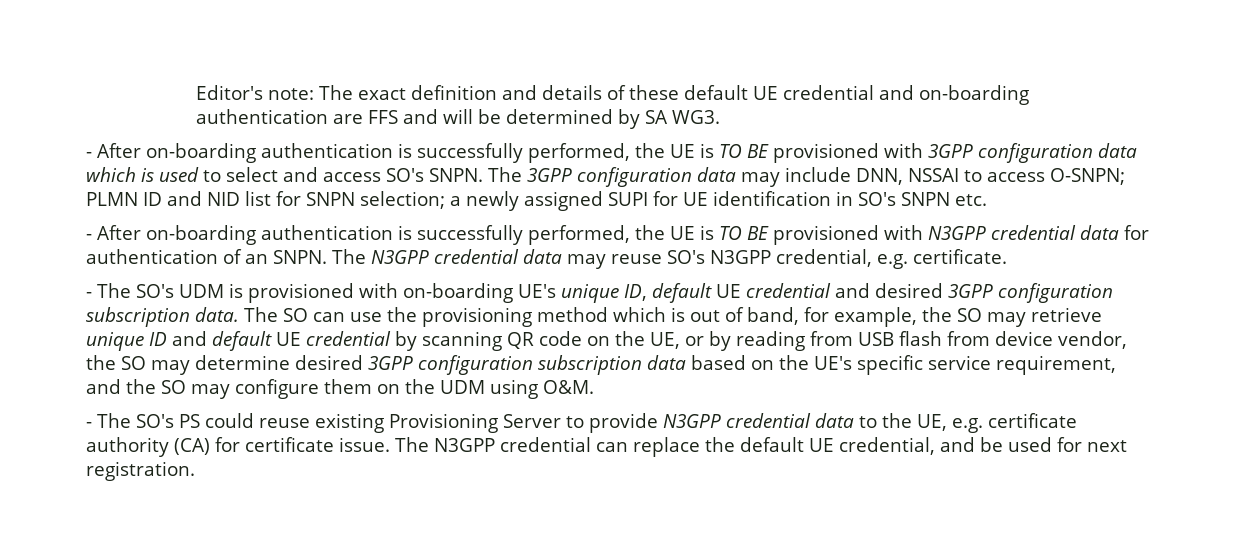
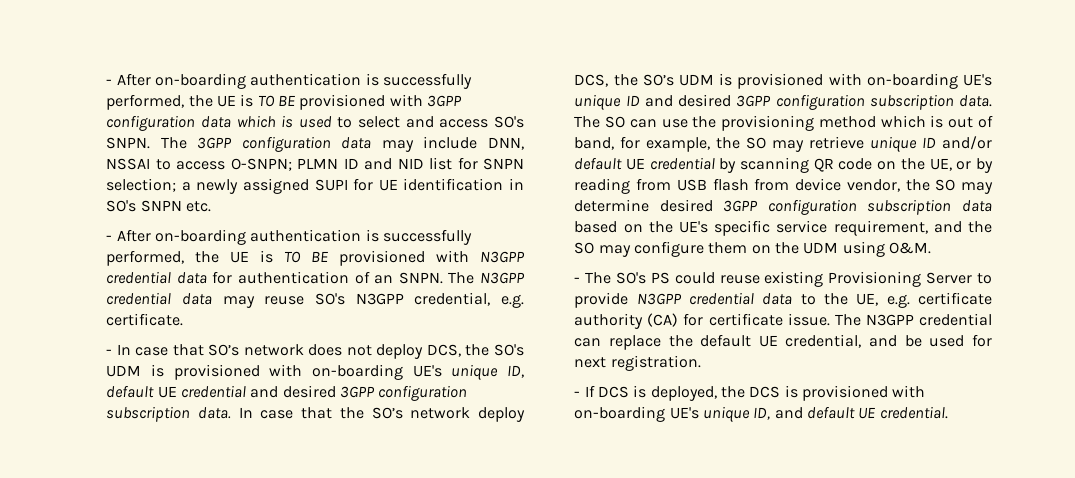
- Editor's note: The exact definition and details of these default UE credential and on-boarding authentication are FFS and will be determined by SA WG3.
- - The SO's UDM is provisioned with on-boarding UE's unique ID, default UE credential and desired 3GPP configuration subscription data.
+ - In case that SO’s network does not deploy DCS, the SO's UDM is provisioned with on-boarding UE's unique ID, default UE credential and desired 3GPP configuration subscription data.
+ In case that the SO’s network deploy DCS, the SO’s UDM is provisioned with on-boarding UE's unique ID and desired 3GPP configuration subscription data.
- The SO can use the provisioning method which is out of band, for example, the SO may retrieve unique ID and default UE credential by scanning QR code on the UE, or by reading from USB flash from device vendor, the SO may determine desired 3GPP configuration subscription data based on the UE's specific service requirement, and the SO may configure them on the UDM using O&M.
+ The SO can use the provisioning method which is out of band, for example, the SO may retrieve unique ID and/or default UE credential by scanning QR code on the UE, or by reading from USB flash from device vendor, the SO may determine desired 3GPP configuration subscription data based on the UE's specific service requirement, and the SO may configure them on the UDM using O&M.
+ - If DCS is deployed, the DCS is provisioned with on-boarding UE's unique ID, and default UE credential.

